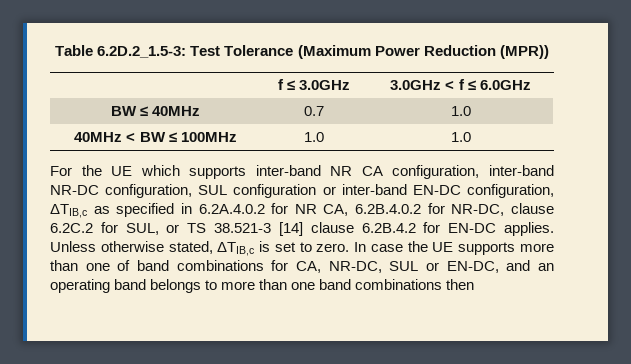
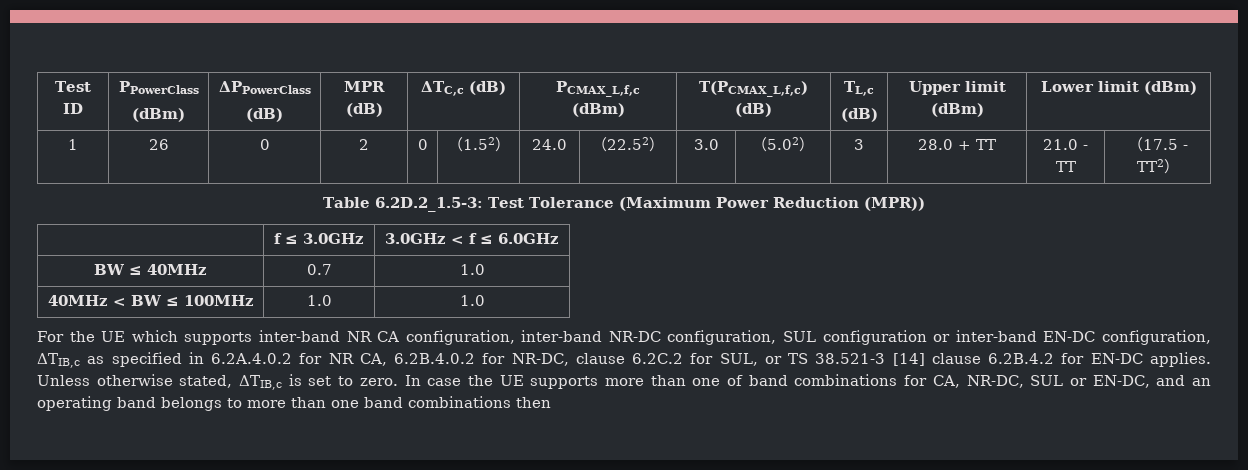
+ Test ID | PPowerClass
+ (dBm) | ΔPPowerClass
+ (dB) | MPR (dB) | ΔTC,c (dB) | PCMAX_L,f,c (dBm) | T(PCMAX_L,f,c) (dB) | TL,c
+ (dB) | Upper limit (dBm) | Lower limit (dBm)
+ 1 | 26 | 0 | 2 | 0 | （1.52） | 24.0 | （22.52） | 3.0 | （5.02） | 3 | 28.0 + TT | 21.0 - TT | （17.5 - TT2）

